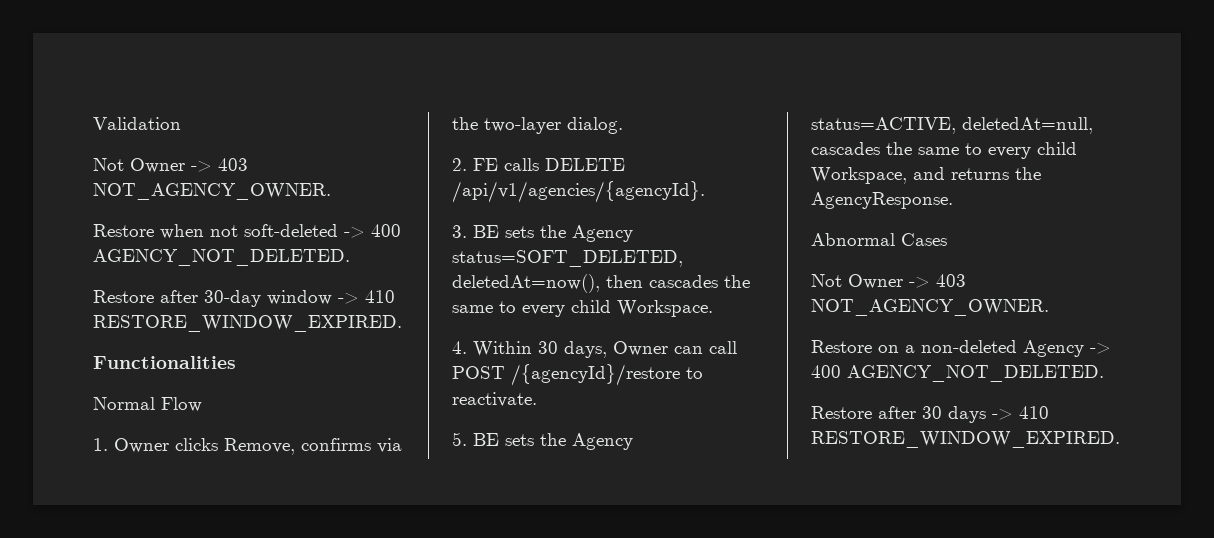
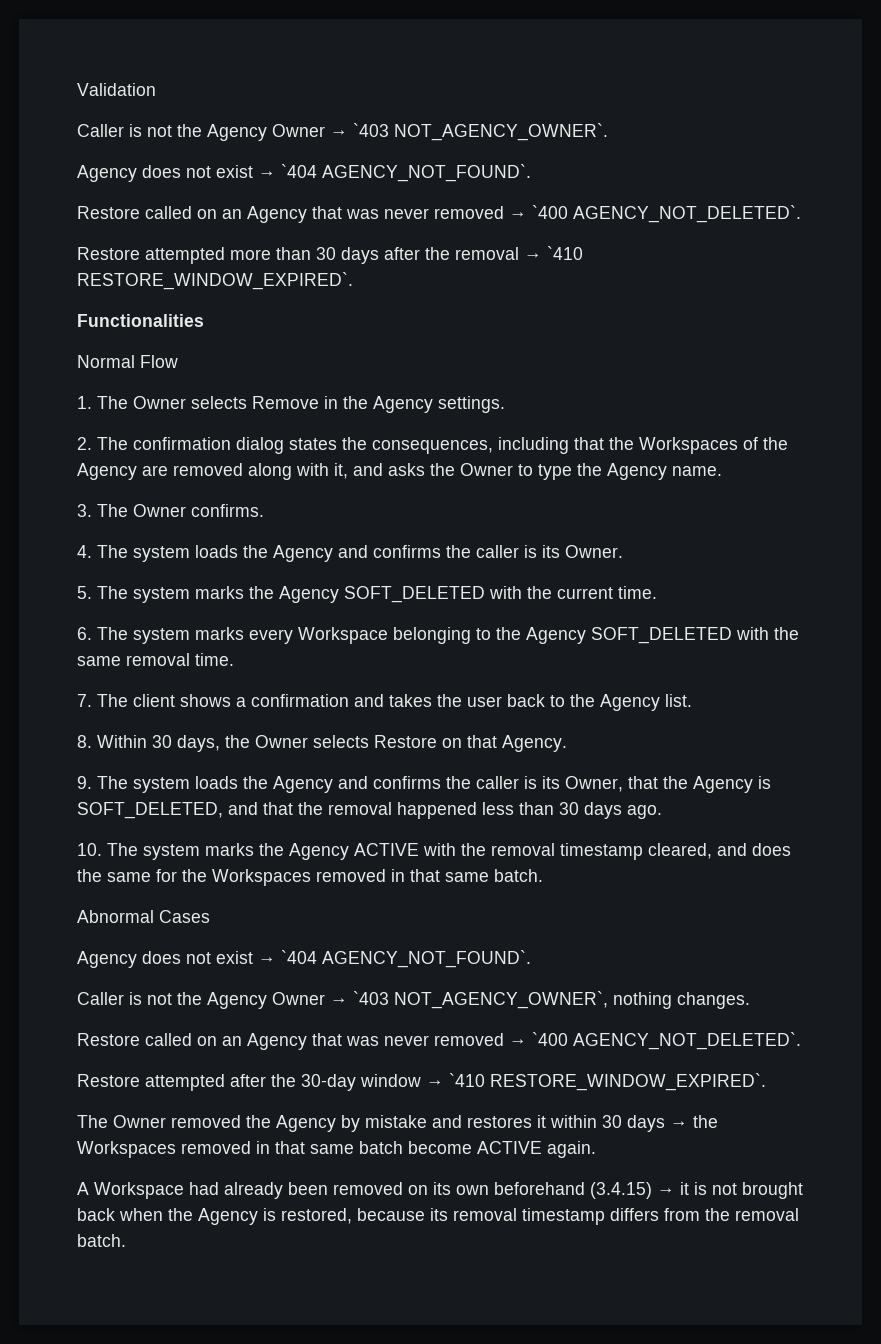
  Validation
- Not Owner -> 403 NOT_AGENCY_OWNER.
- Restore when not soft-deleted -> 400 AGENCY_NOT_DELETED.
- Restore after 30-day window -> 410 RESTORE_WINDOW_EXPIRED.
+ Caller is not the Agency Owner → `403 NOT_AGENCY_OWNER`.
+ Agency does not exist → `404 AGENCY_NOT_FOUND`.
+ Restore called on an Agency that was never removed → `400 AGENCY_NOT_DELETED`.
+ Restore attempted more than 30 days after the removal → `410 RESTORE_WINDOW_EXPIRED`.
  Functionalities
  Normal Flow
- 1. Owner clicks Remove, confirms via the two-layer dialog.
- 2. FE calls DELETE /api/v1/agencies/{agencyId}.
- 3. BE sets the Agency status=SOFT_DELETED, deletedAt=now(), then cascades the same to every child Workspace.
- 4. Within 30 days, Owner can call POST /{agencyId}/restore to reactivate.
- 5. BE sets the Agency status=ACTIVE, deletedAt=null, cascades the same to every child Workspace, and returns the AgencyResponse.
+ 1. The Owner selects Remove in the Agency settings.
+ 2. The confirmation dialog states the consequences, including that the Workspaces of the Agency are removed along with it, and asks the Owner to type the Agency name.
+ 3. The Owner confirms.
+ 4. The system loads the Agency and confirms the caller is its Owner.
+ 5. The system marks the Agency SOFT_DELETED with the current time.
+ 6. The system marks every Workspace belonging to the Agency SOFT_DELETED with the same removal time.
+ 7. The client shows a confirmation and takes the user back to the Agency list.
+ 8. Within 30 days, the Owner selects Restore on that Agency.
+ 9. The system loads the Agency and confirms the caller is its Owner, that the Agency is SOFT_DELETED, and that the removal happened less than 30 days ago.
+ 10. The system marks the Agency ACTIVE with the removal timestamp cleared, and does the same for the Workspaces removed in that same batch.
  Abnormal Cases
- Not Owner -> 403 NOT_AGENCY_OWNER.
- Restore on a non-deleted Agency -> 400 AGENCY_NOT_DELETED.
- Restore after 30 days -> 410 RESTORE_WINDOW_EXPIRED.
+ Agency does not exist → `404 AGENCY_NOT_FOUND`.
+ Caller is not the Agency Owner → `403 NOT_AGENCY_OWNER`, nothing changes.
+ Restore called on an Agency that was never removed → `400 AGENCY_NOT_DELETED`.
+ Restore attempted after the 30-day window → `410 RESTORE_WINDOW_EXPIRED`.
+ The Owner removed the Agency by mistake and restores it within 30 days → the Workspaces removed in that same batch become ACTIVE again.
+ A Workspace had already been removed on its own beforehand (3.4.15) → it is not brought back when the Agency is restored, because its removal timestamp differs from the removal batch.

